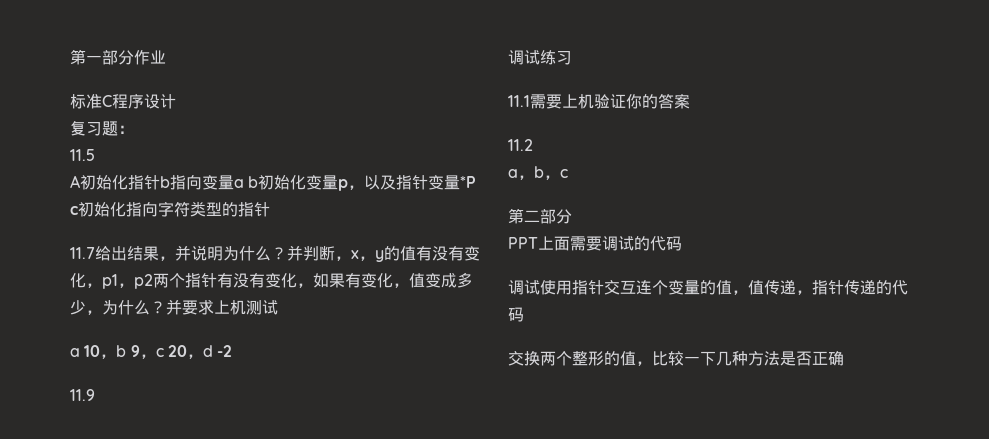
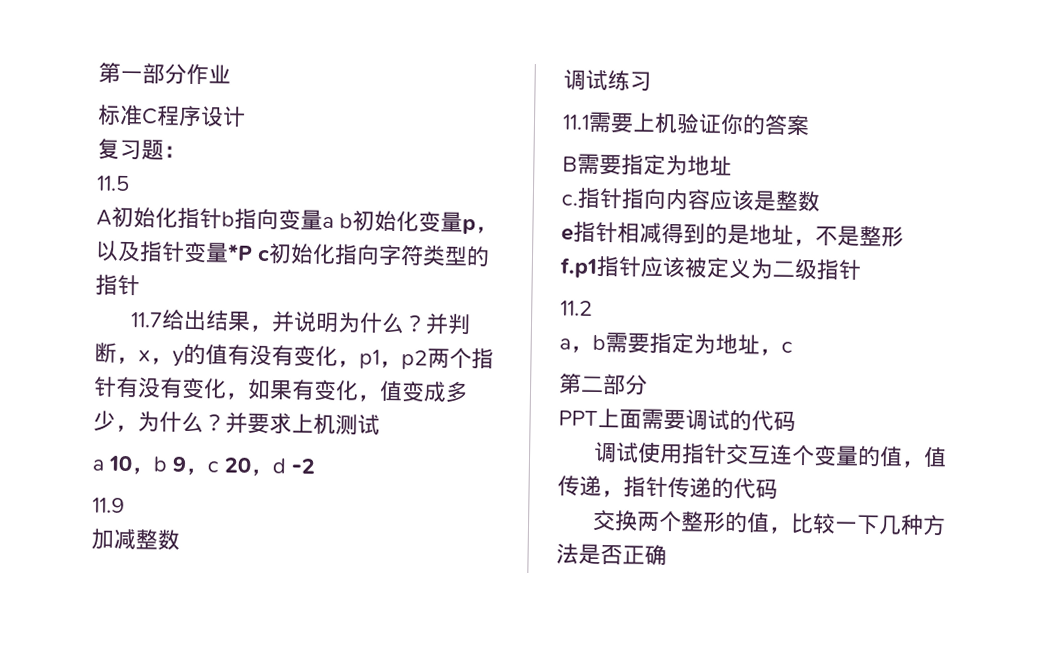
+ 加减整数
+ B需要指定为地址
+ c.指针指向内容应该是整数
+ e指针相减得到的是地址，不是整形
+ f.p1指针应该被定义为二级指针
- a，b，c
+ a，b需要指定为地址，c

